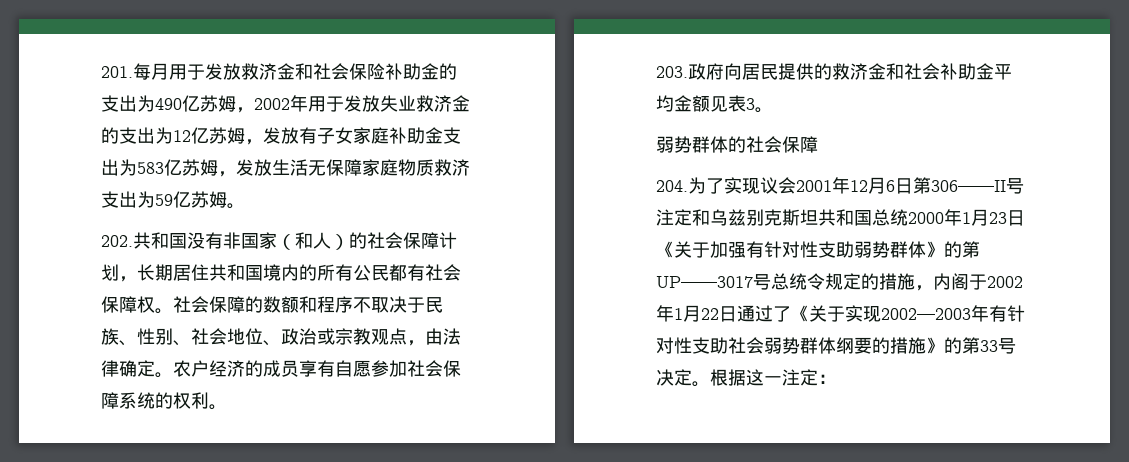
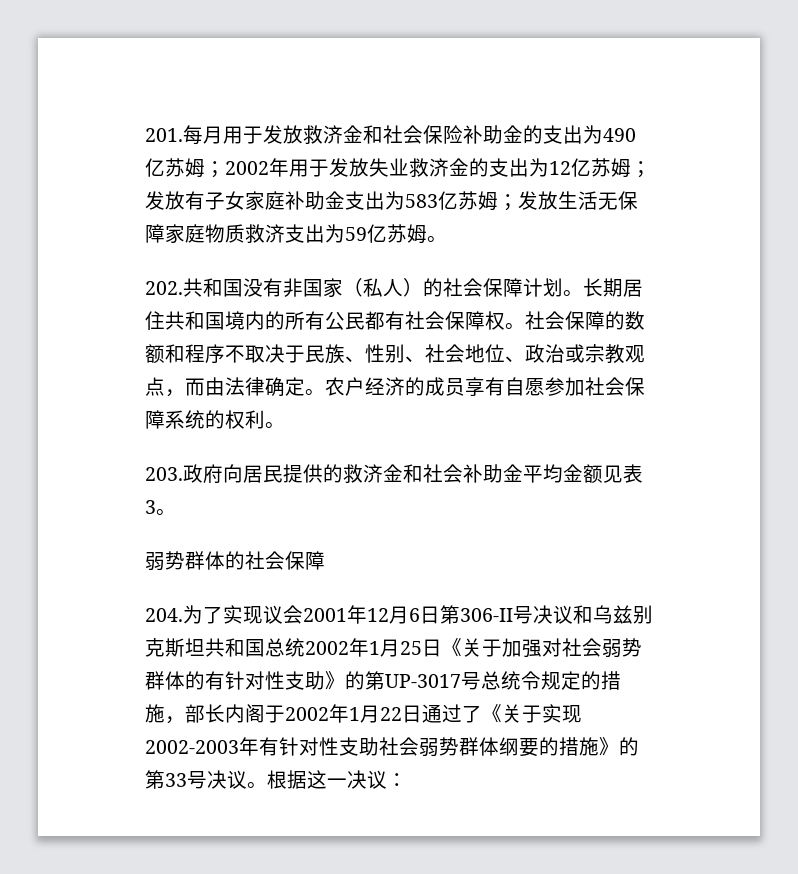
- 201.每月用于发放救济金和社会保险补助金的支出为490亿苏姆，2002年用于发放失业救济金的支出为12亿苏姆，发放有子女家庭补助金支出为583亿苏姆，发放生活无保障家庭物质救济支出为59亿苏姆。
+ 201.每月用于发放救济金和社会保险补助金的支出为490亿苏姆；2002年用于发放失业救济金的支出为12亿苏姆；发放有子女家庭补助金支出为583亿苏姆；发放生活无保障家庭物质救济支出为59亿苏姆。
- 202.共和国没有非国家（和人）的社会保障计划，长期居住共和国境内的所有公民都有社会保障权。
+ 202.共和国没有非国家（私人）的社会保障计划。长期居住共和国境内的所有公民都有社会保障权。
- 社会保障的数额和程序不取决于民族、性别、社会地位、政治或宗教观点，由法律确定。
+ 社会保障的数额和程序不取决于民族、性别、社会地位、政治或宗教观点，而由法律确定。
- 204.为了实现议会2001年12月6日第306——II号注定和乌兹别克斯坦共和国总统2000年1月23日《关于加强有针对性支助弱势群体》的第UP——3017号总统令规定的措施，内阁于2002年1月22日通过了《关于实现2002—2003年有针对性支助社会弱势群体纲要的措施》的第33号决定。
+ 204.为了实现议会2001年12月6日第306-II号决议和乌兹别克斯坦共和国总统2002年1月25日《关于加强对社会弱势群体的有针对性支助》的第UP-3017号总统令规定的措施，部长内阁于2002年1月22日通过了《关于实现2002-2003年有针对性支助社会弱势群体纲要的措施》的第33号决议。
- 根据这一注定：
+ 根据这一决议：

